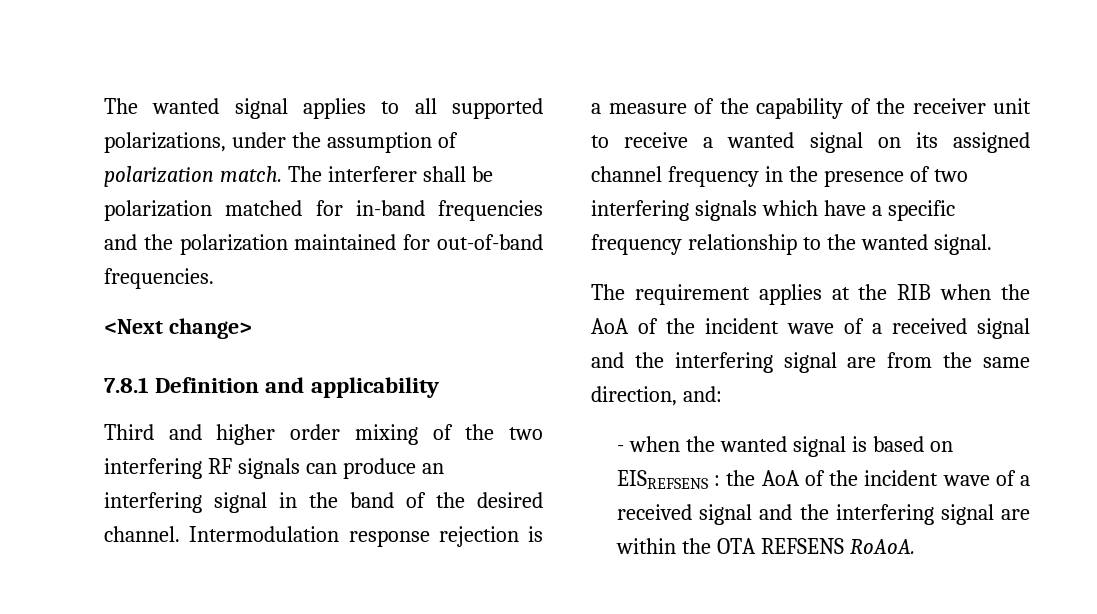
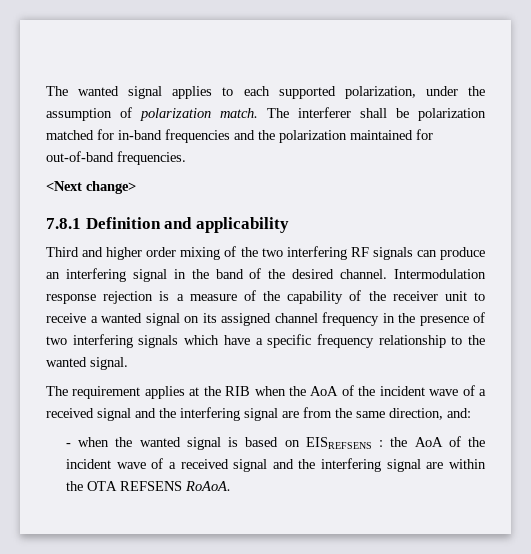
- The wanted signal applies to all supported polarizations, under the assumption of polarization match.
+ The wanted signal applies to each supported polarization, under the assumption of polarization match.

